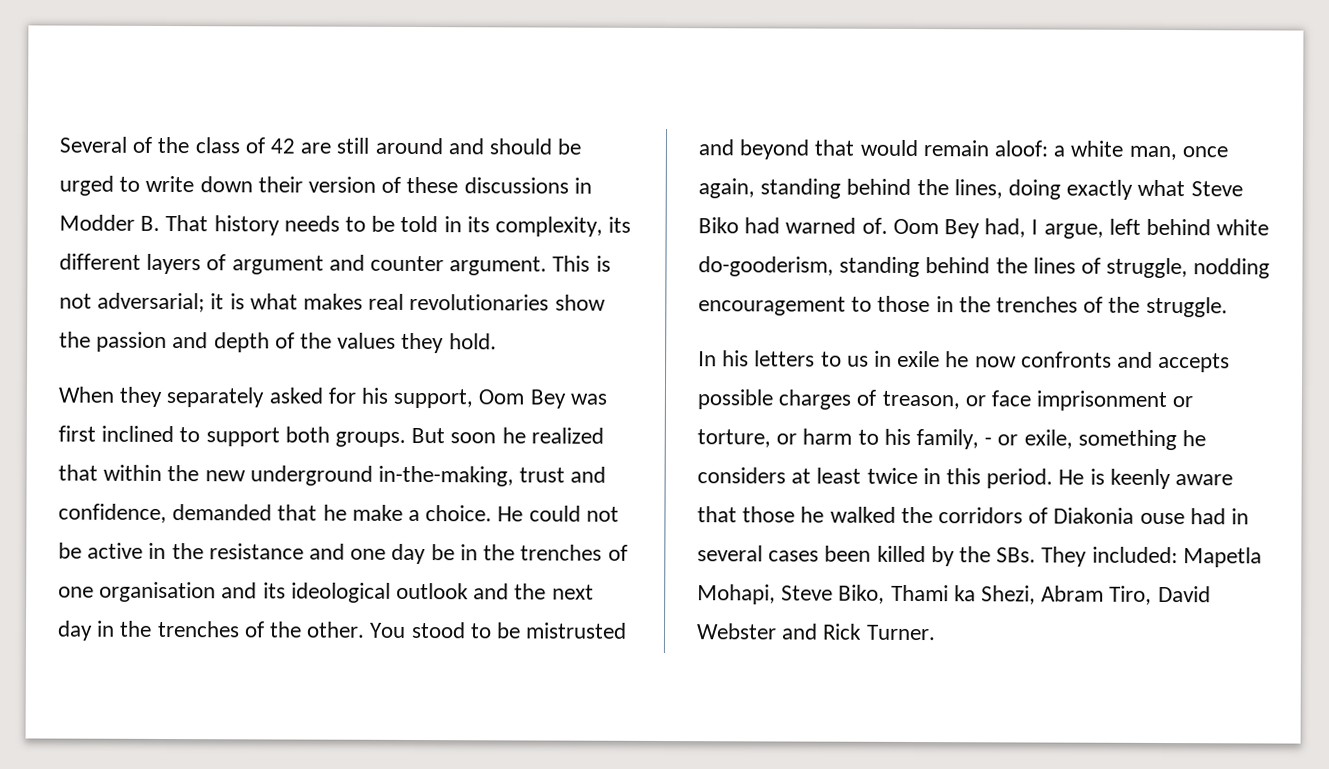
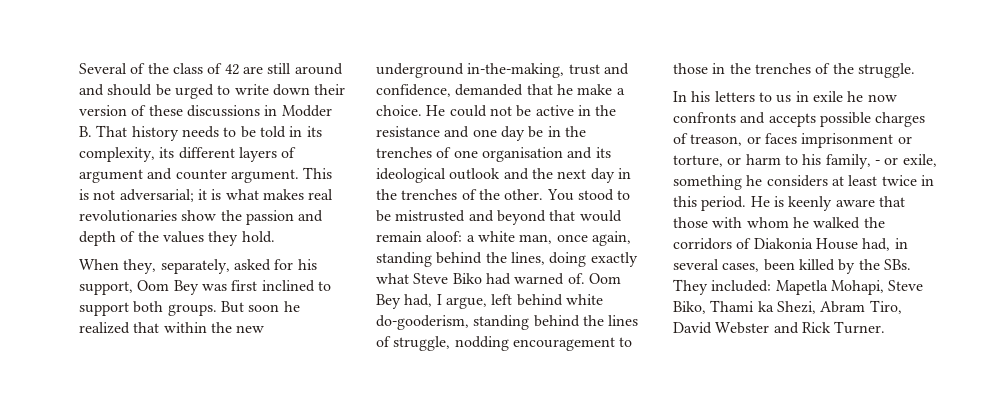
- When they separately asked for his support, Oom Bey was first inclined to support both groups.
+ When they, separately, asked for his support, Oom Bey was first inclined to support both groups.
- In his letters to us in exile he now confronts and accepts possible charges of treason, or face imprisonment or torture, or harm to his family, - or exile, something he considers at least twice in this period.
+ In his letters to us in exile he now confronts and accepts possible charges of treason, or faces imprisonment or torture, or harm to his family, - or exile, something he considers at least twice in this period.
- He is keenly aware that those he walked the corridors of Diakonia ouse had in several cases been killed by the SBs. They included: Mapetla Mohapi, Steve Biko, Thami ka Shezi, Abram Tiro, David Webster and Rick Turner.
+ He is keenly aware that those with whom he walked the corridors of Diakonia House had, in several cases, been killed by the SBs. They included: Mapetla Mohapi, Steve Biko, Thami ka Shezi, Abram Tiro, David Webster and Rick Turner.

